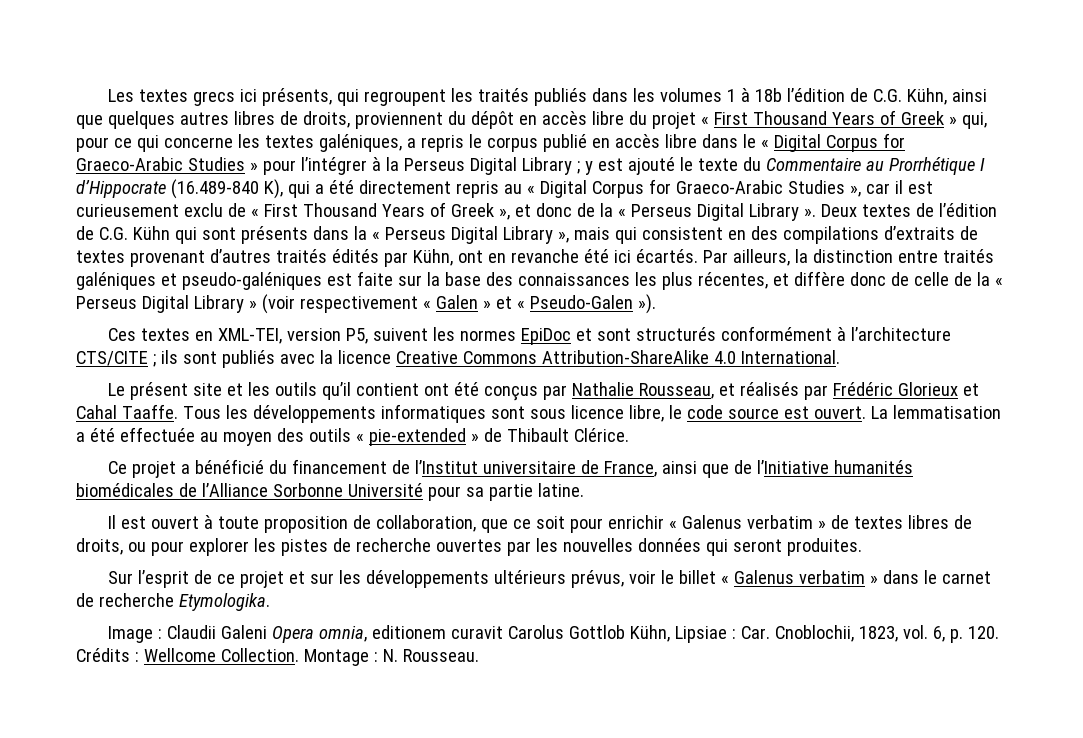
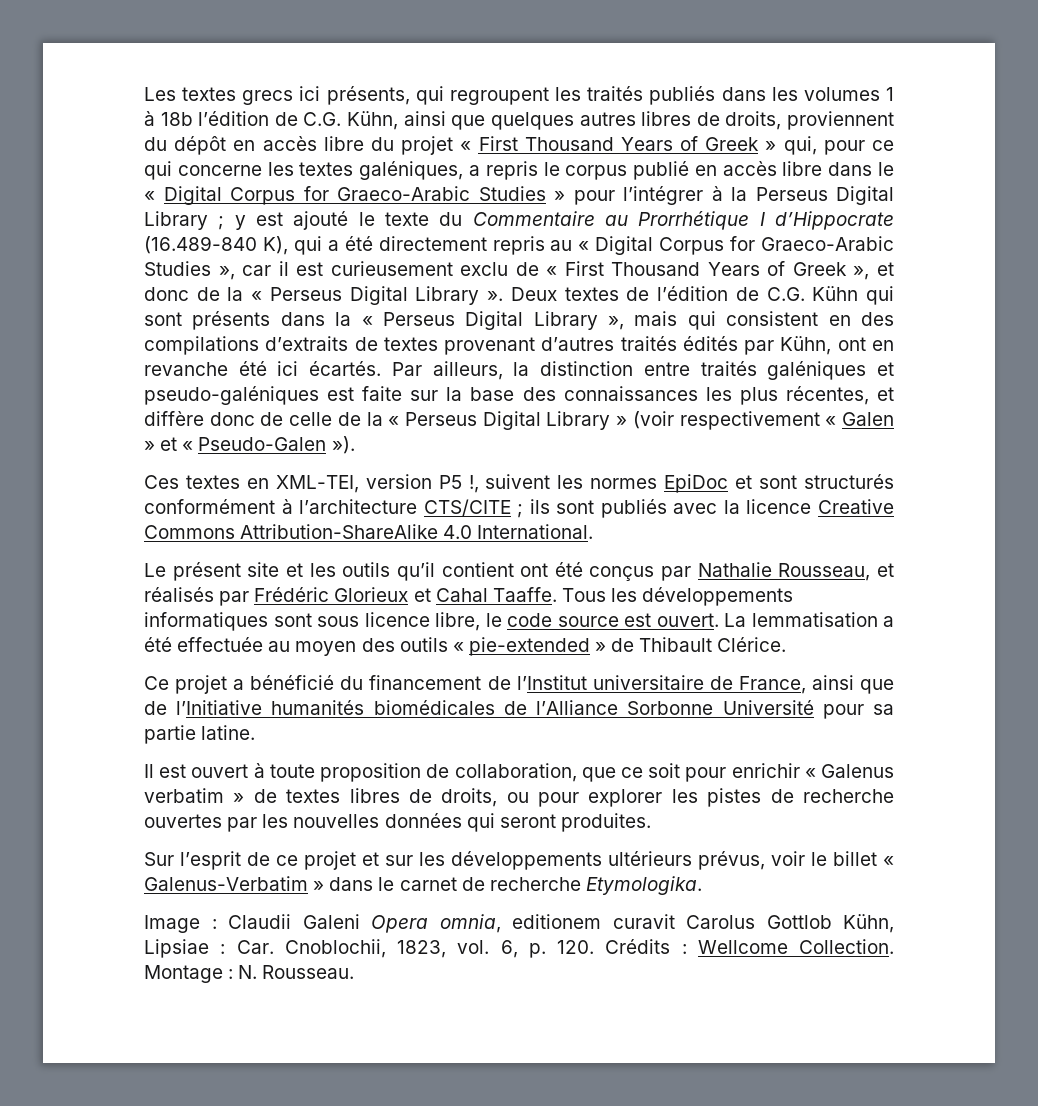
- Ces textes en XML-TEI, version P5, suivent les normes EpiDoc et sont structurés conformément à l’architecture CTS/CITE ; ils sont publiés avec la licence Creative Commons Attribution-ShareAlike 4.0 International.
+ Ces textes en XML-TEI, version P5 !, suivent les normes EpiDoc et sont structurés conformément à l’architecture CTS/CITE ; ils sont publiés avec la licence Creative Commons Attribution-ShareAlike 4.0 International.
- Sur l’esprit de ce projet et sur les développements ultérieurs prévus, voir le billet « Galenus verbatim » dans le carnet de recherche Etymologika.
+ Sur l’esprit de ce projet et sur les développements ultérieurs prévus, voir le billet « Galenus-Verbatim » dans le carnet de recherche Etymologika.

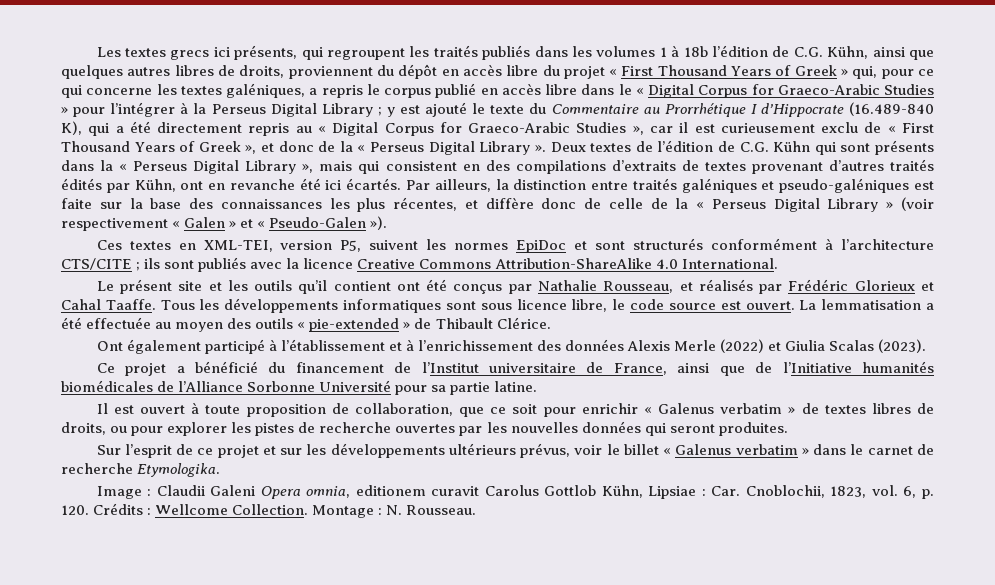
- Ces textes en XML-TEI, version P5 !, suivent les normes EpiDoc et sont structurés conformément à l’architecture CTS/CITE ; ils sont publiés avec la licence Creative Commons Attribution-ShareAlike 4.0 International.
+ Ces textes en XML-TEI, version P5, suivent les normes EpiDoc et sont structurés conformément à l’architecture CTS/CITE ; ils sont publiés avec la licence Creative Commons Attribution-ShareAlike 4.0 International.
+ Ont également participé à l’établissement et à l’enrichissement des données Alexis Merle (2022) et Giulia Scalas (2023).
- Sur l’esprit de ce projet et sur les développements ultérieurs prévus, voir le billet « Galenus-Verbatim » dans le carnet de recherche Etymologika.
+ Sur l’esprit de ce projet et sur les développements ultérieurs prévus, voir le billet « Galenus verbatim » dans le carnet de recherche Etymologika.

